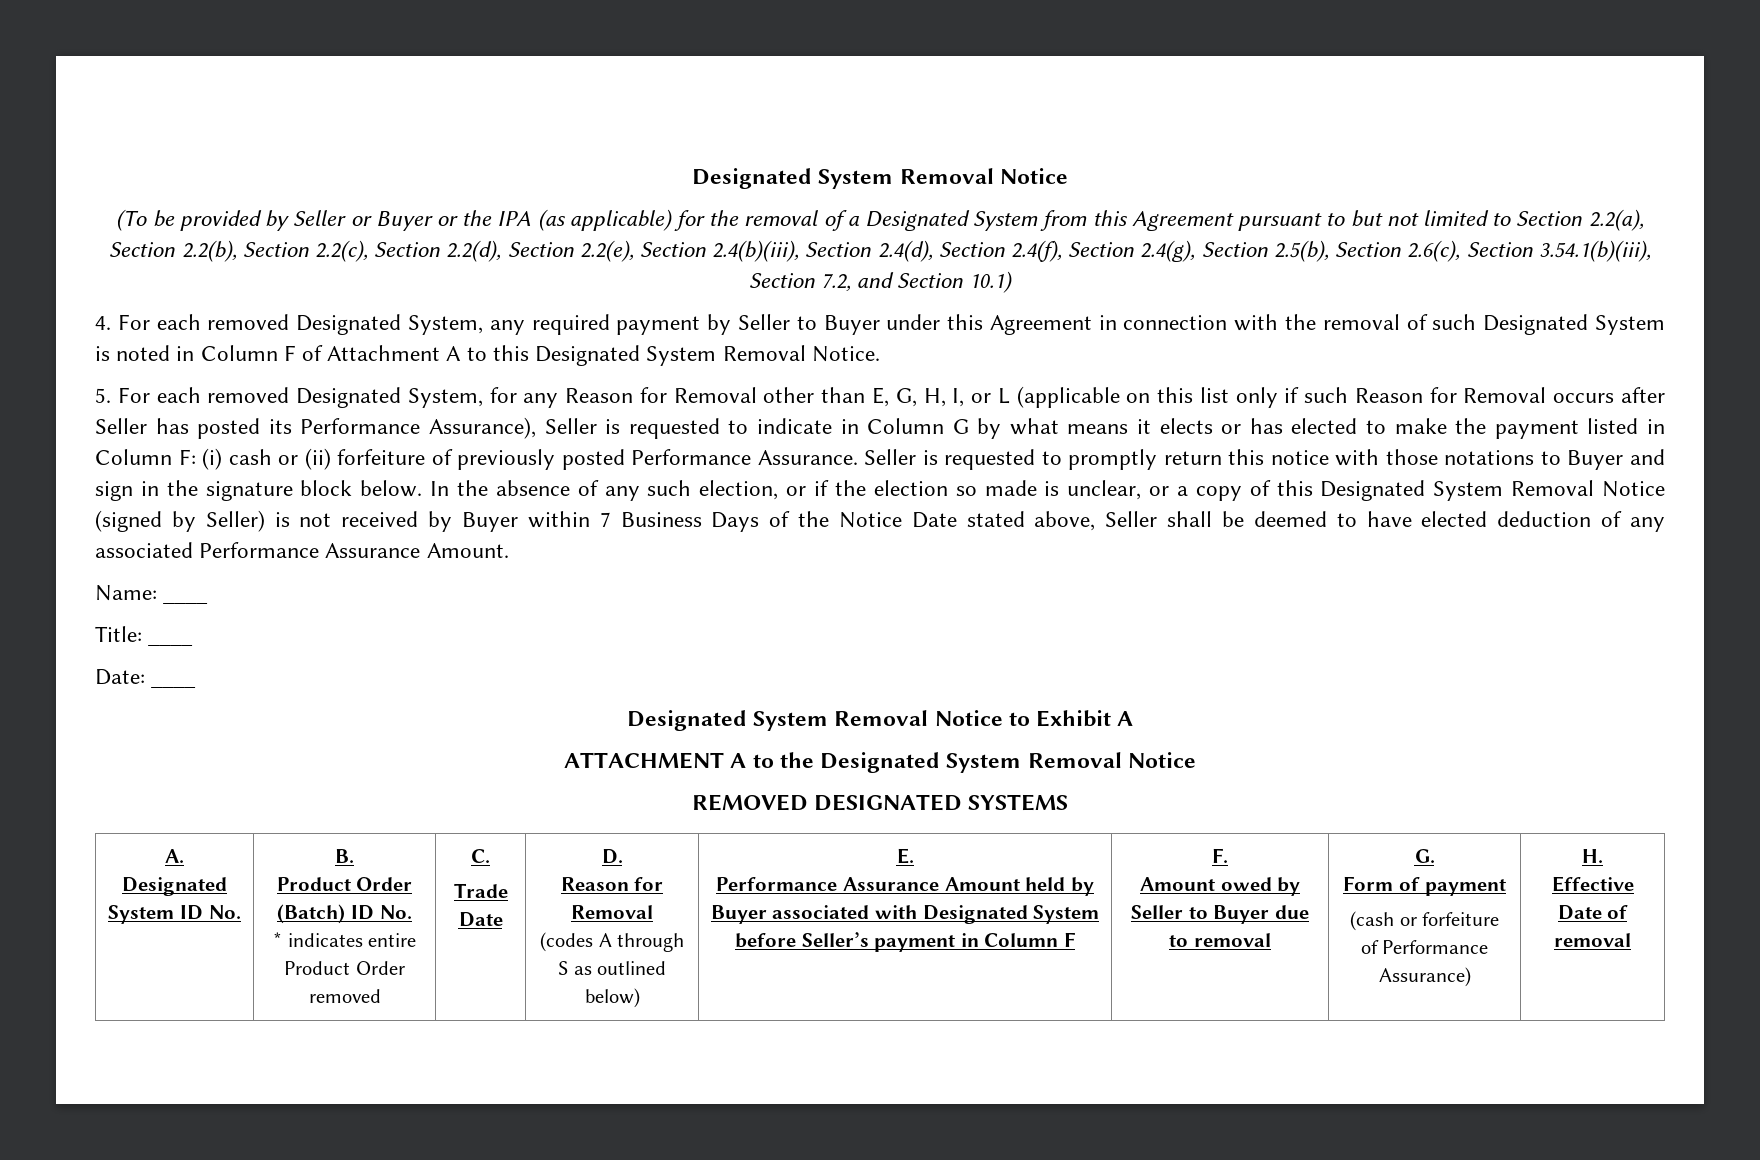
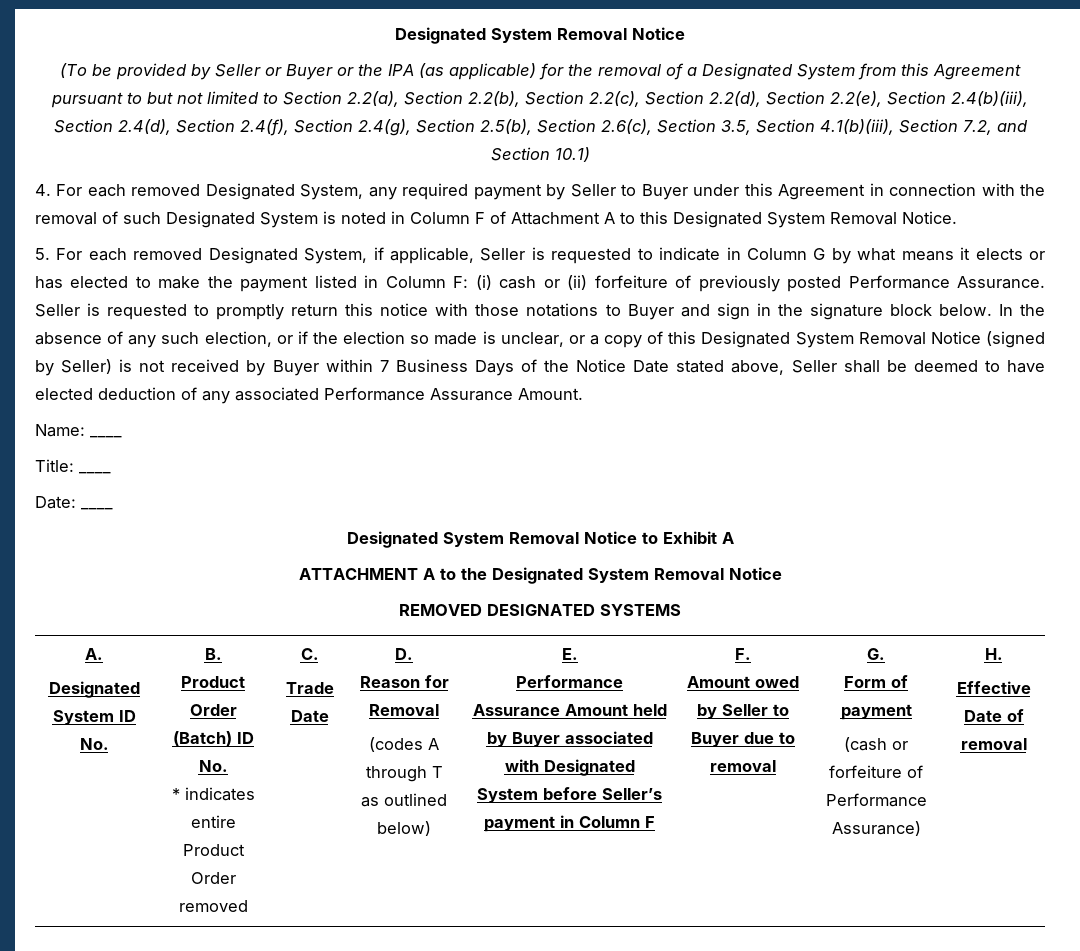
- (To be provided by Seller or Buyer or the IPA (as applicable) for the removal of a Designated System from this Agreement pursuant to but not limited to Section 2.2(a), Section 2.2(b), Section 2.2(c), Section 2.2(d), Section 2.2(e), Section 2.4(b)(iii), Section 2.4(d), Section 2.4(f), Section 2.4(g), Section 2.5(b), Section 2.6(c), Section 3.54.1(b)(iii), Section 7.2, and Section 10.1)
+ (To be provided by Seller or Buyer or the IPA (as applicable) for the removal of a Designated System from this Agreement pursuant to but not limited to Section 2.2(a), Section 2.2(b), Section 2.2(c), Section 2.2(d), Section 2.2(e), Section 2.4(b)(iii), Section 2.4(d), Section 2.4(f), Section 2.4(g), Section 2.5(b), Section 2.6(c), Section 3.5, Section 4.1(b)(iii), Section 7.2, and Section 10.1)
- 5. For each removed Designated System, for any Reason for Removal other than E, G, H, I, or L (applicable on this list only if such Reason for Removal occurs after Seller has posted its Performance Assurance), Seller is requested to indicate in Column G by what means it elects or has elected to make the payment listed in Column F: (i) cash or (ii) forfeiture of previously posted Performance Assurance.
+ 5. For each removed Designated System, if applicable, Seller is requested to indicate in Column G by what means it elects or has elected to make the payment listed in Column F: (i) cash or (ii) forfeiture of previously posted Performance Assurance.
- (codes A through S as outlined below)
+ (codes A through T as outlined below)

